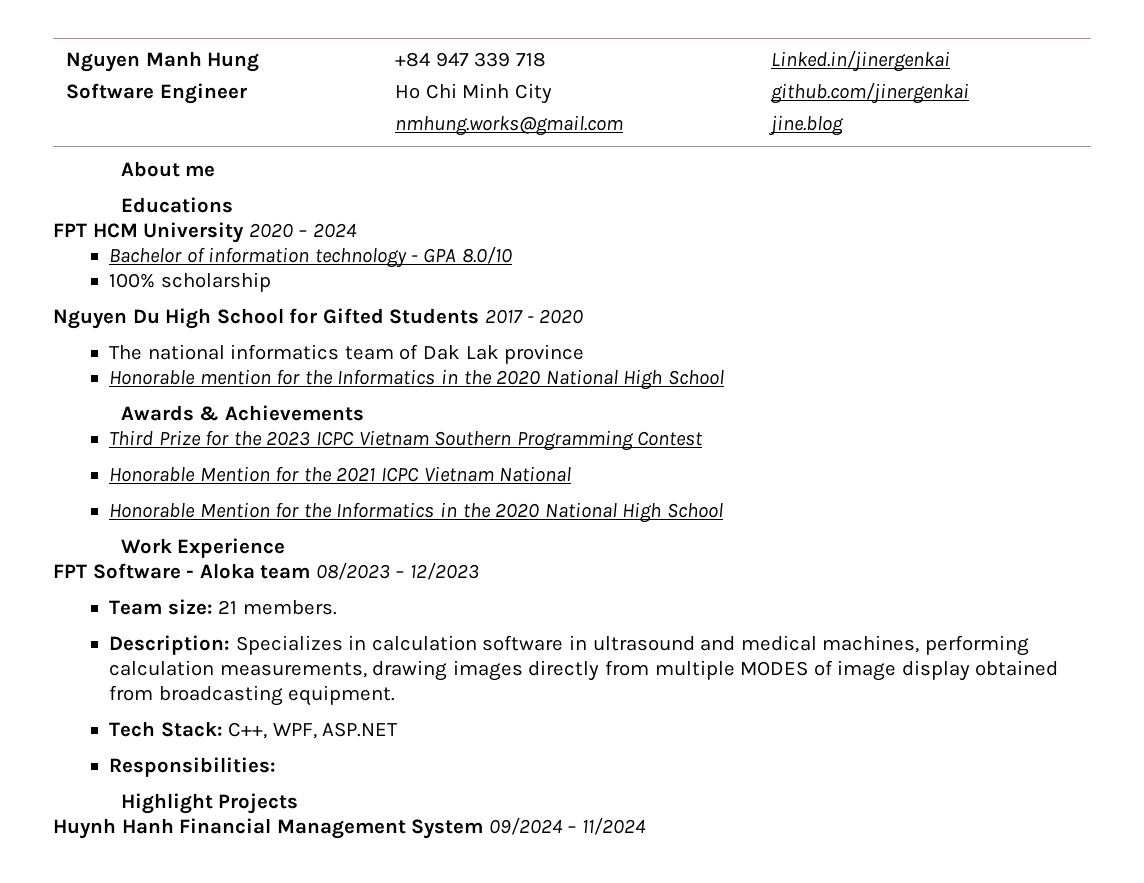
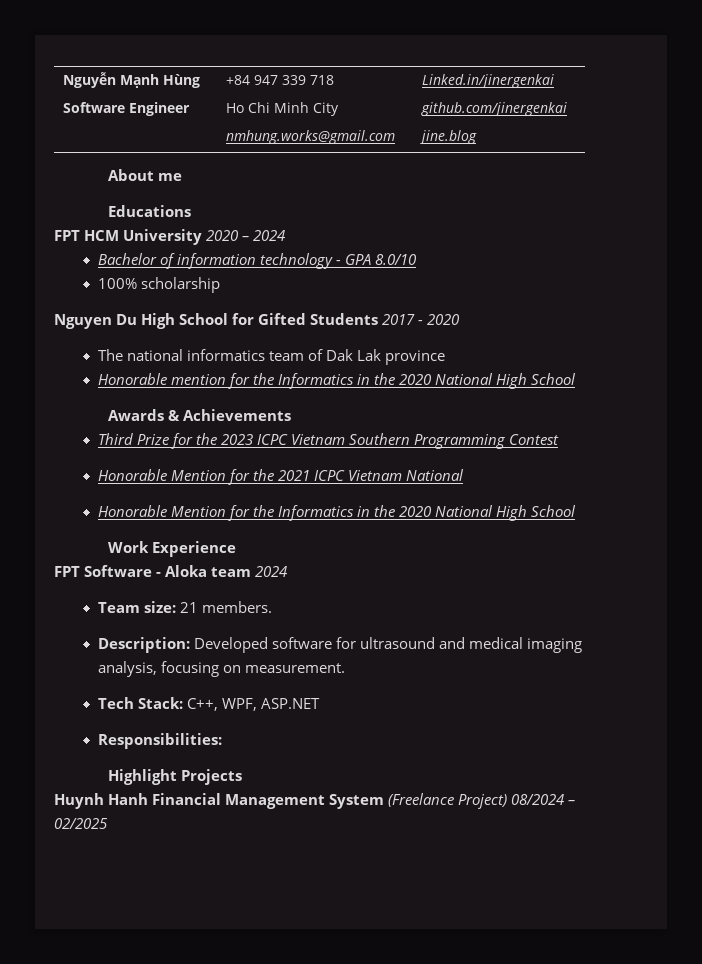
- Nguyen Manh Hung
+ Nguyễn Mạnh Hùng
- FPT Software - Aloka team 08/2023 – 12/2023
+ FPT Software - Aloka team 2024
- Description: Specializes in calculation software in ultrasound and medical machines, performing calculation measurements, drawing images directly from multiple MODES of image display obtained from broadcasting equipment.
+ Description: Developed software for ultrasound and medical imaging analysis, focusing on measurement.
- Huynh Hanh Financial Management System 09/2024 – 11/2024
+ Huynh Hanh Financial Management System (Freelance Project) 08/2024 – 02/2025

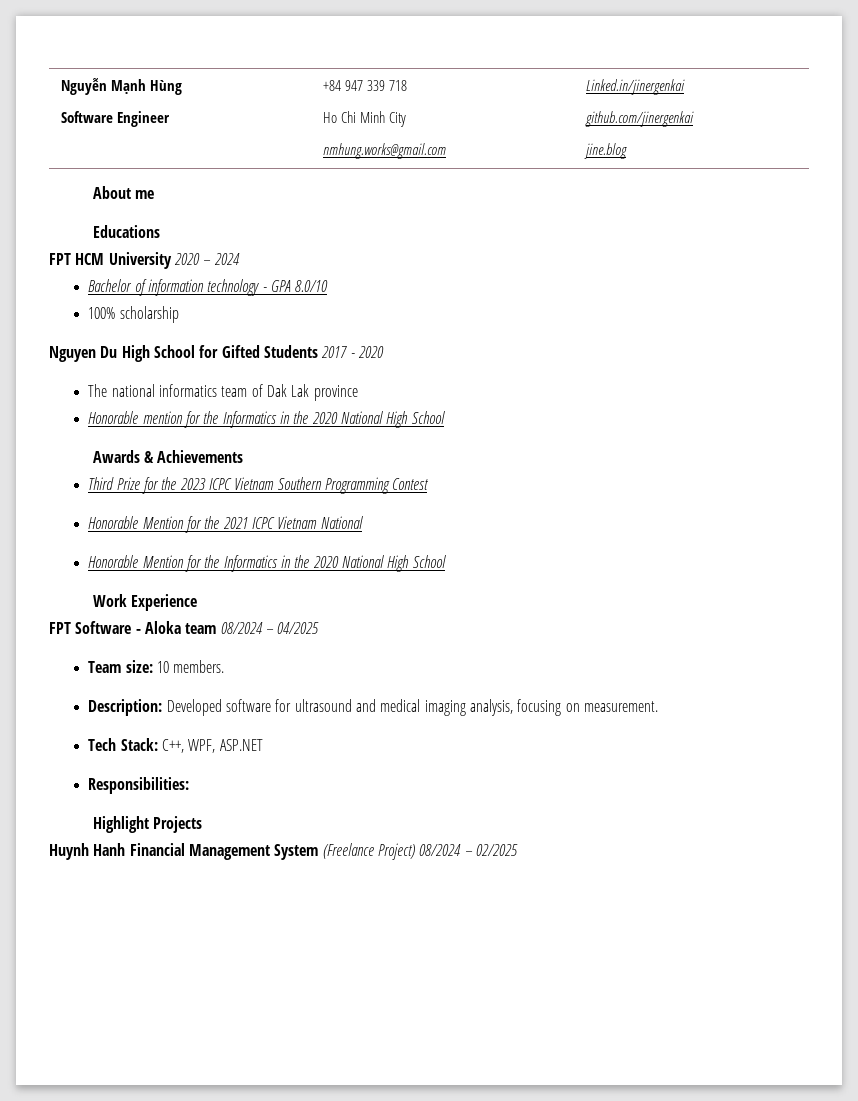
- FPT Software - Aloka team 2024
+ FPT Software - Aloka team 08/2024 – 04/2025
- Team size: 21 members.
+ Team size: 10 members.

